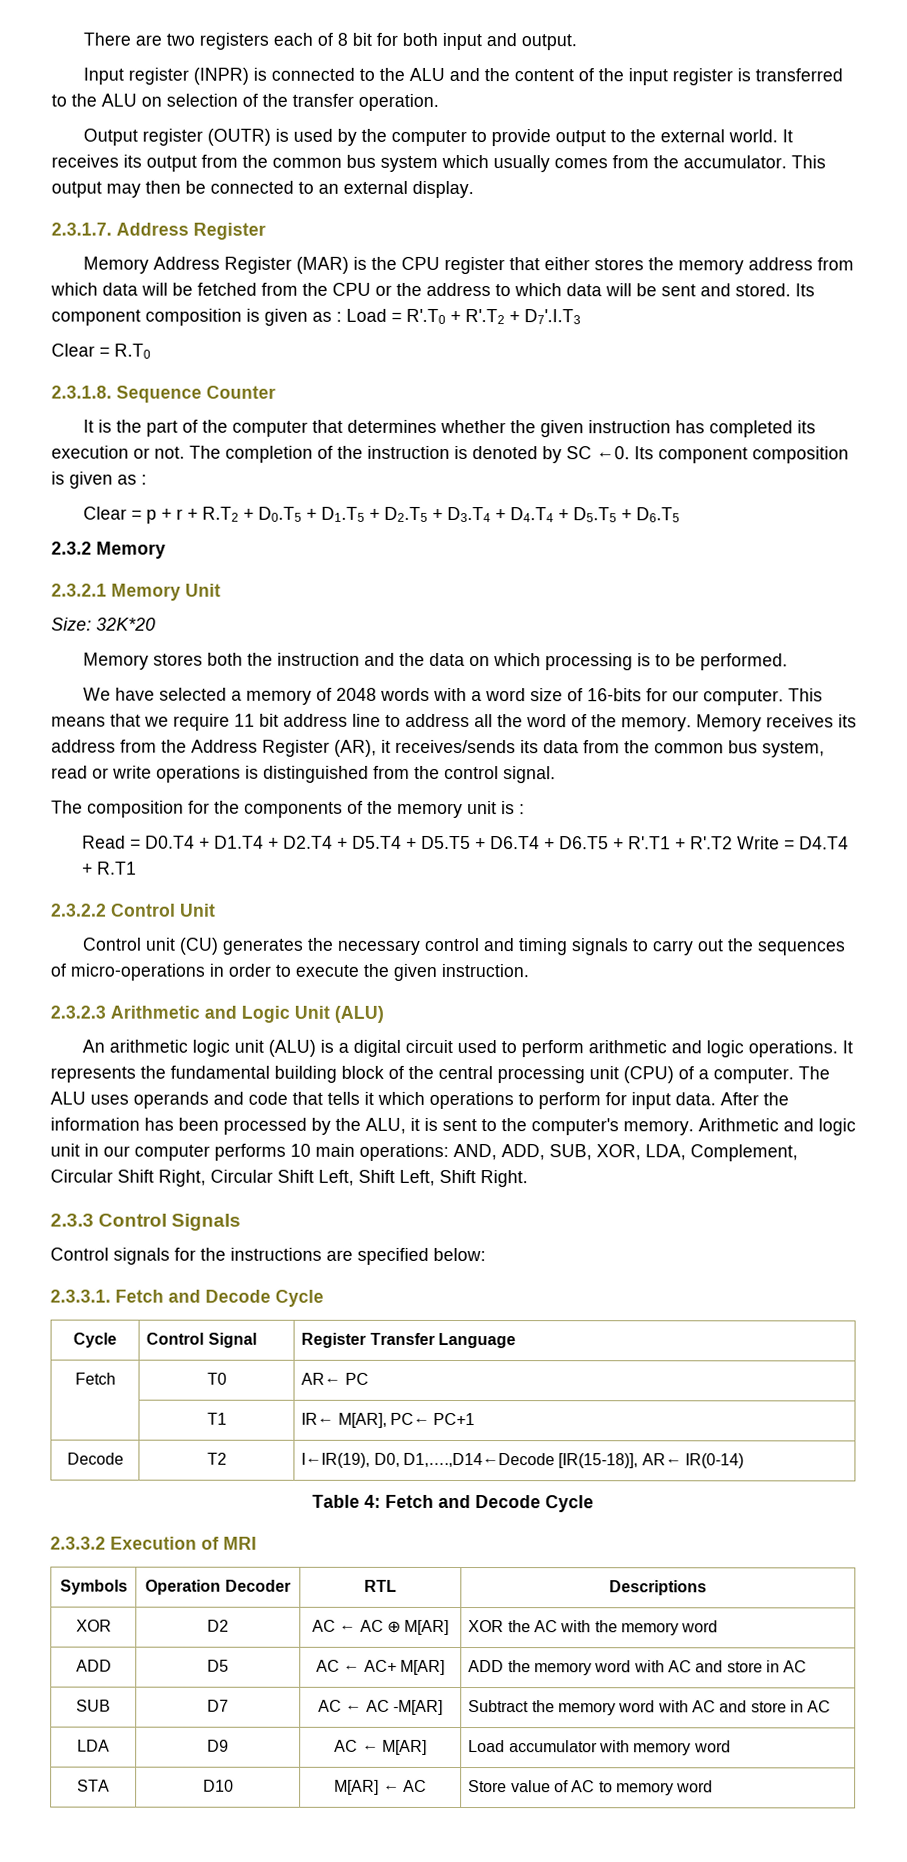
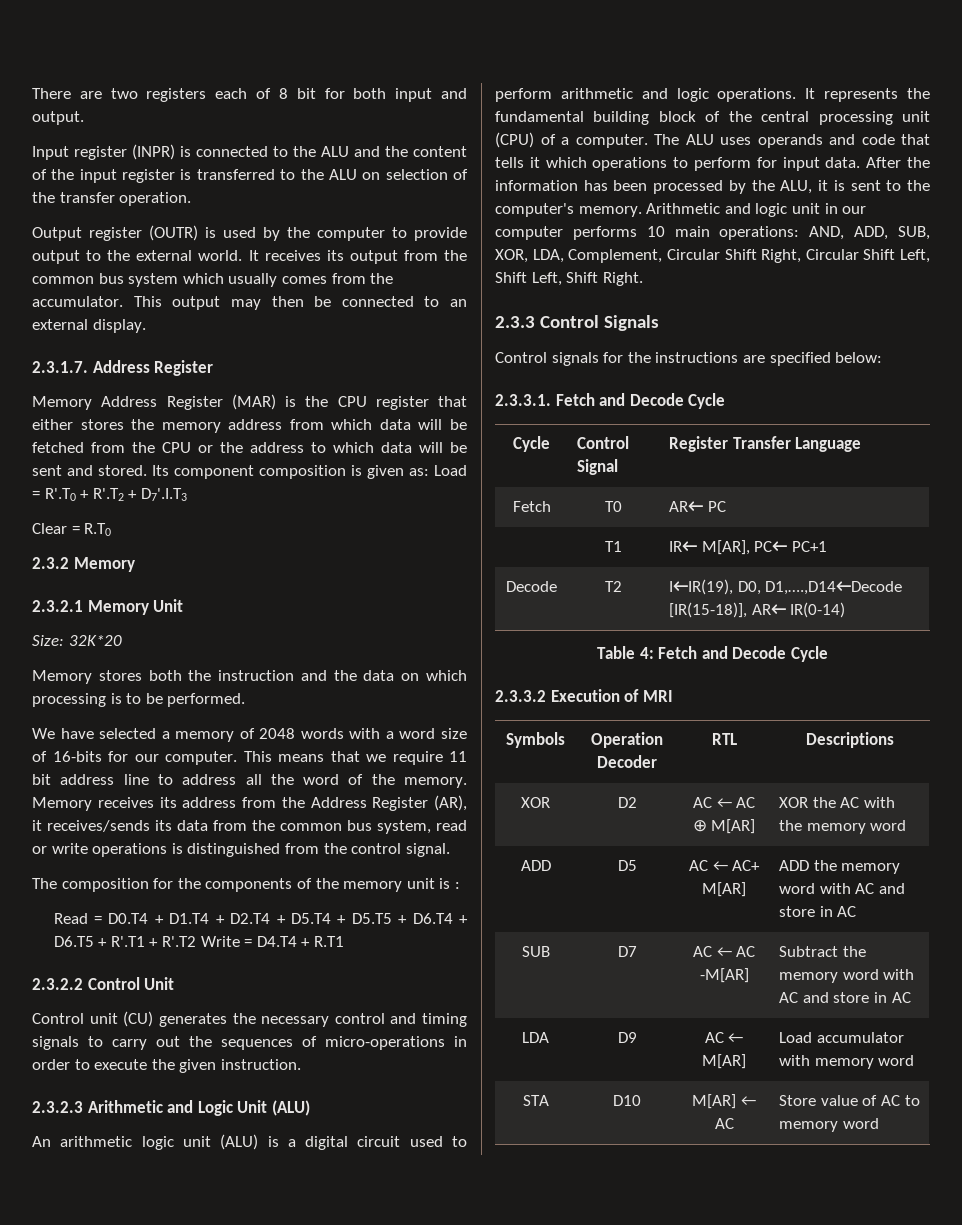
- Its component composition is given as : Load = R'.T0 + R'.T2 + D7'.I.T3
+ Its component composition is given as: Load = R'.T0 + R'.T2 + D7'.I.T3
- 2.3.1.8. Sequence Counter
- It is the part of the computer that determines whether the given instruction has completed its execution or not. The completion of the instruction is denoted by SC ←0. Its component composition is given as :
- Clear = p + r + R.T2 + D0.T5 + D1.T5 + D2.T5 + D3.T4 + D4.T4 + D5.T5 + D6.T5

